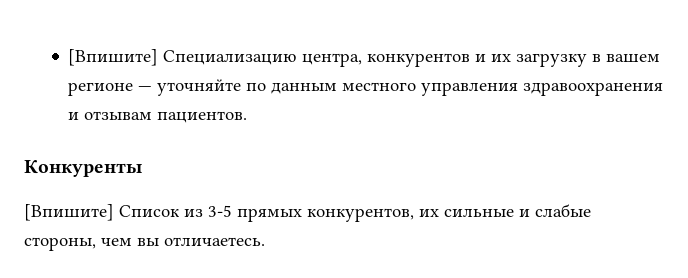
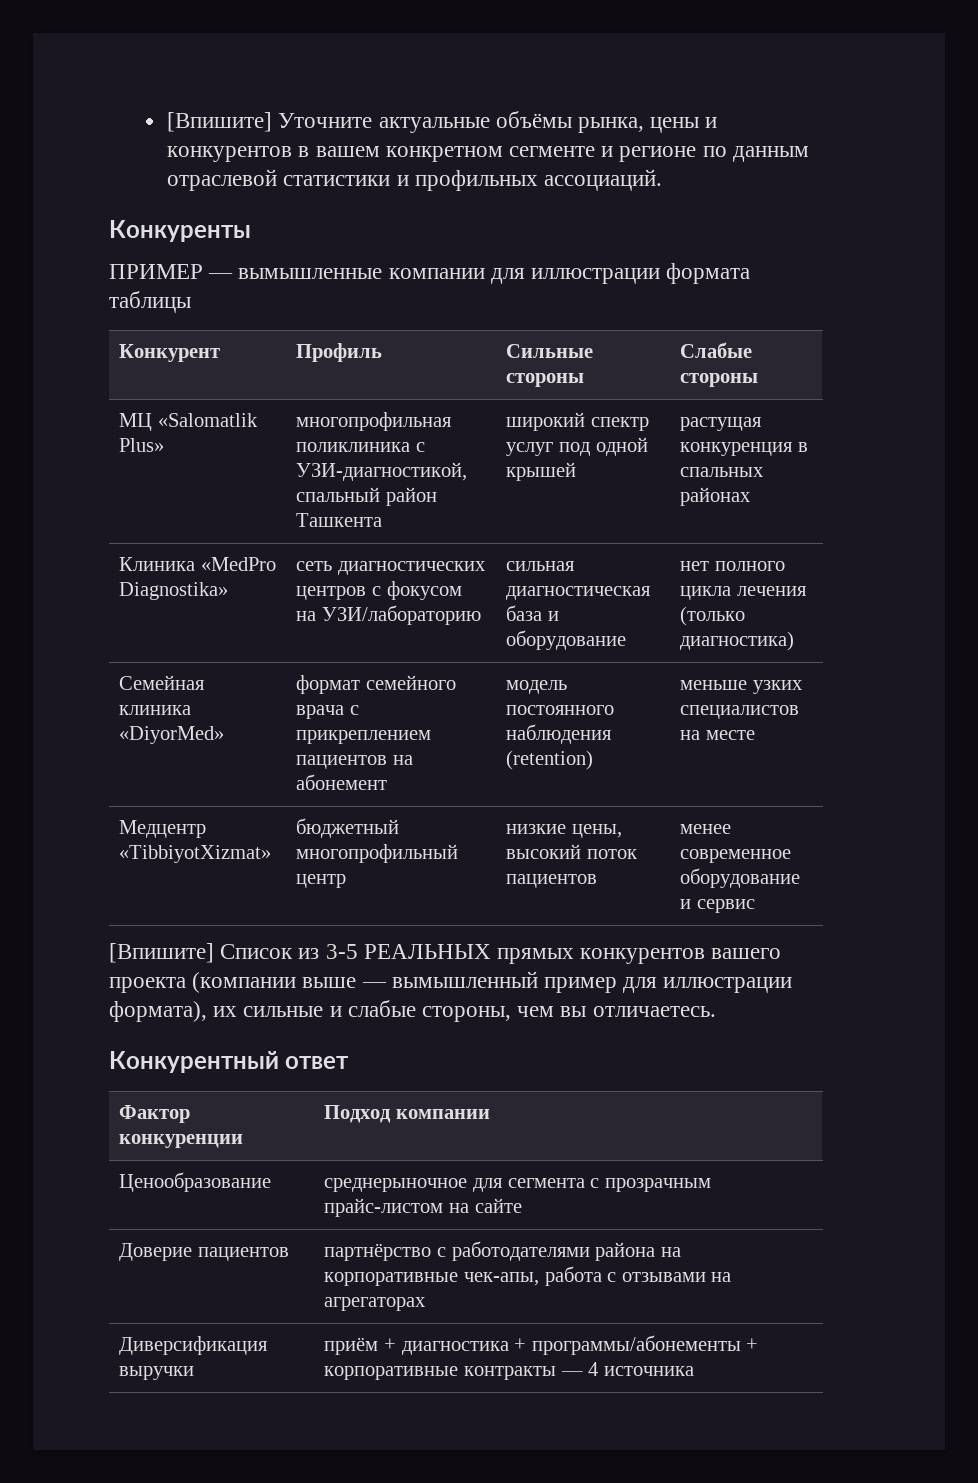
- [Впишите] Специализацию центра, конкурентов и их загрузку в вашем регионе — уточняйте по данным местного управления здравоохранения и отзывам пациентов.
+ [Впишите] Уточните актуальные объёмы рынка, цены и конкурентов в вашем конкретном сегменте и регионе по данным отраслевой статистики и профильных ассоциаций.
  Конкуренты
- [Впишите] Список из 3-5 прямых конкурентов, их сильные и слабые стороны, чем вы отличаетесь.
+ ПРИМЕР — вымышленные компании для иллюстрации формата таблицы
+ Конкурент | Профиль | Сильные стороны | Слабые стороны
+ МЦ «Salomatlik Plus» | многопрофильная поликлиника с УЗИ-диагностикой, спальный район Ташкента | широкий спектр услуг под одной крышей | растущая конкуренция в спальных районах
+ Клиника «MedPro Diagnostika» | сеть диагностических центров с фокусом на УЗИ/лабораторию | сильная диагностическая база и оборудование | нет полного цикла лечения (только диагностика)
+ Семейная клиника «DiyorMed» | формат семейного врача с прикреплением пациентов на абонемент | модель постоянного наблюдения (retention) | меньше узких специалистов на месте
+ Медцентр «TibbiyotXizmat» | бюджетный многопрофильный центр | низкие цены, высокий поток пациентов | менее современное оборудование и сервис
+ [Впишите] Список из 3-5 РЕАЛЬНЫХ прямых конкурентов вашего проекта (компании выше — вымышленный пример для иллюстрации формата), их сильные и слабые стороны, чем вы отличаетесь.
+ Конкурентный ответ
+ Фактор конкуренции | Подход компании
+ Ценообразование | среднерыночное для сегмента с прозрачным прайс-листом на сайте
+ Доверие пациентов | партнёрство с работодателями района на корпоративные чек-апы, работа с отзывами на агрегаторах
+ Диверсификация выручки | приём + диагностика + программы/абонементы + корпоративные контракты — 4 источника

